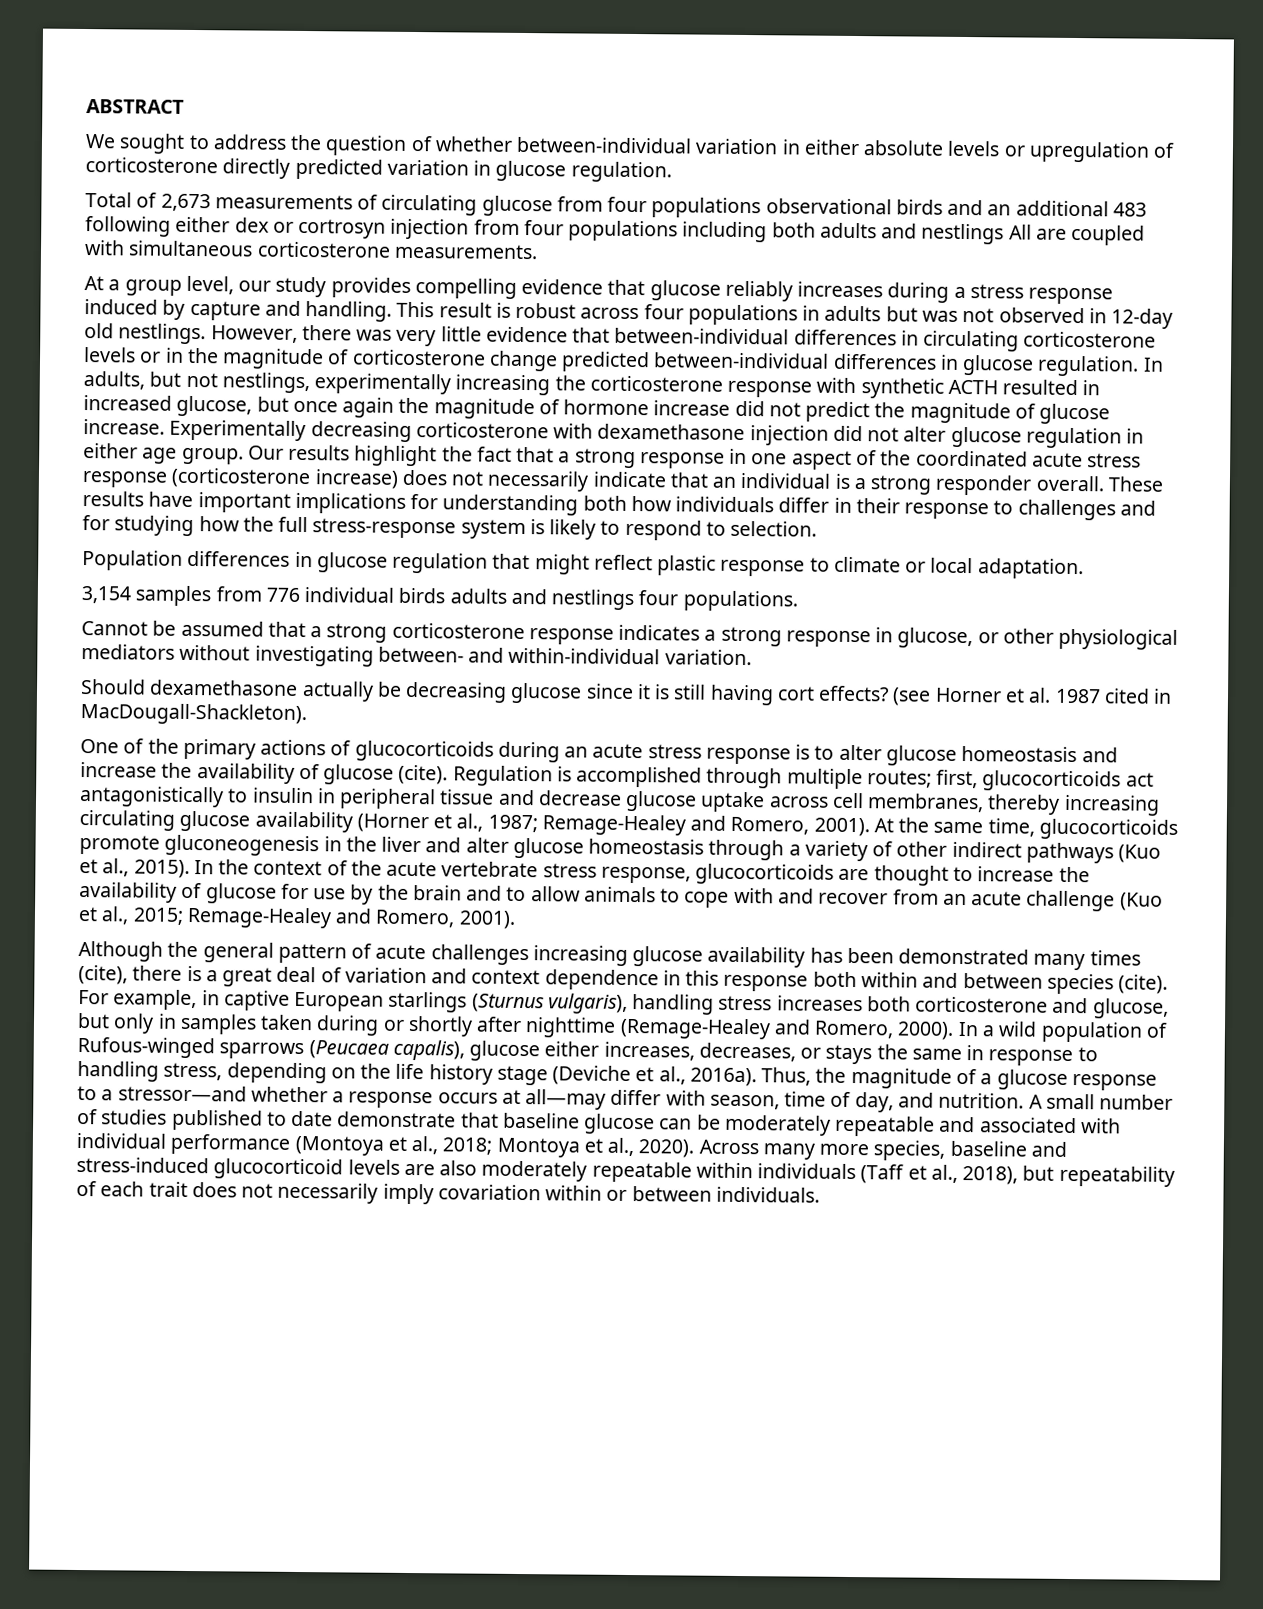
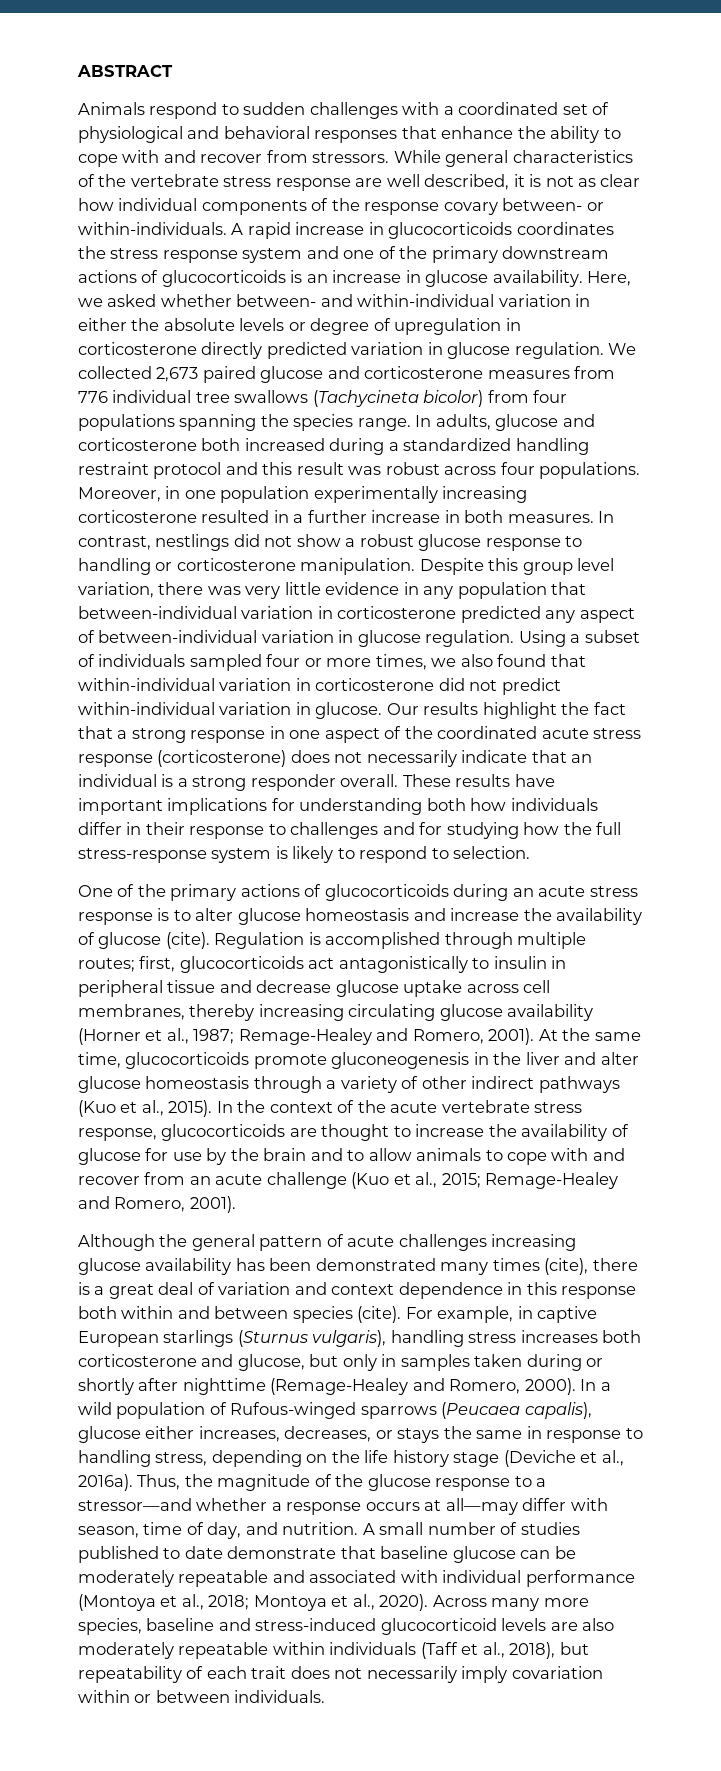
- We sought to address the question of whether between-individual variation in either absolute levels or upregulation of corticosterone directly predicted variation in glucose regulation.
- Total of 2,673 measurements of circulating glucose from four populations observational birds and an additional 483 following either dex or cortrosyn injection from four populations including both adults and nestlings All are coupled with simultaneous corticosterone measurements.
- At a group level, our study provides compelling evidence that glucose reliably increases during a stress response induced by capture and handling. This result is robust across four populations in adults but was not observed in 12-day old nestlings. However, there was very little evidence that between-individual differences in circulating corticosterone levels or in the magnitude of corticosterone change predicted between-individual differences in glucose regulation. In adults, but not nestlings, experimentally increasing the corticosterone response with synthetic ACTH resulted in increased glucose, but once again the magnitude of hormone increase did not predict the magnitude of glucose increase. Experimentally decreasing corticosterone with dexamethasone injection did not alter glucose regulation in either age group.
+ Animals respond to sudden challenges with a coordinated set of physiological and behavioral responses that enhance the ability to cope with and recover from stressors. While general characteristics of the vertebrate stress response are well described, it is not as clear how individual components of the response covary between- or within-individuals. A rapid increase in glucocorticoids coordinates the stress response system and one of the primary downstream actions of glucocorticoids is an increase in glucose availability. Here, we asked whether between- and within-individual variation in either the absolute levels or degree of upregulation in corticosterone directly predicted variation in glucose regulation. We collected 2,673 paired glucose and corticosterone measures from 776 individual tree swallows (Tachycineta bicolor) from four populations spanning the species range. In adults, glucose and corticosterone both increased during a standardized handling restraint protocol and this result was robust across four populations. Moreover, in one population experimentally increasing corticosterone resulted in a further increase in both measures. In contrast, nestlings did not show a robust glucose response to handling or corticosterone manipulation. Despite this group level variation, there was very little evidence in any population that between-individual variation in corticosterone predicted any aspect of between-individual variation in glucose regulation. Using a subset of individuals sampled four or more times, we also found that within-individual variation in corticosterone did not predict within-individual variation in glucose.
- Our results highlight the fact that a strong response in one aspect of the coordinated acute stress response (corticosterone increase) does not necessarily indicate that an individual is a strong responder overall.
+ Our results highlight the fact that a strong response in one aspect of the coordinated acute stress response (corticosterone) does not necessarily indicate that an individual is a strong responder overall.
- Population differences in glucose regulation that might reflect plastic response to climate or local adaptation.
- 3,154 samples from 776 individual birds adults and nestlings four populations.
- Cannot be assumed that a strong corticosterone response indicates a strong response in glucose, or other physiological mediators without investigating between- and within-individual variation.
- Should dexamethasone actually be decreasing glucose since it is still having cort effects? (see Horner et al. 1987 cited in MacDougall-Shackleton).
- Thus, the magnitude of a glucose response to a stressor—and whether a response occurs at all—may differ with season, time of day, and nutrition.
+ Thus, the magnitude of the glucose response to a stressor—and whether a response occurs at all—may differ with season, time of day, and nutrition.

